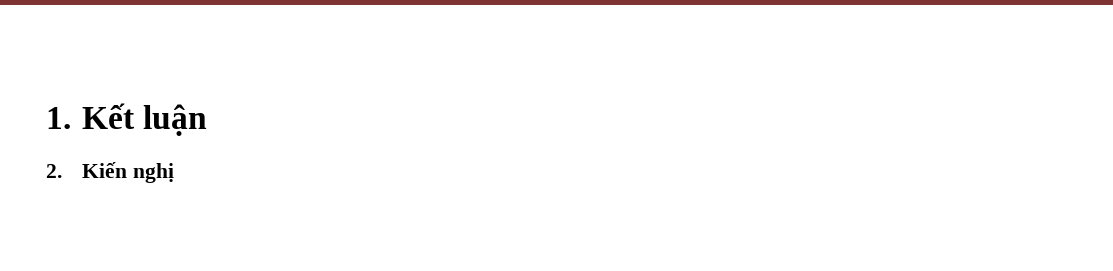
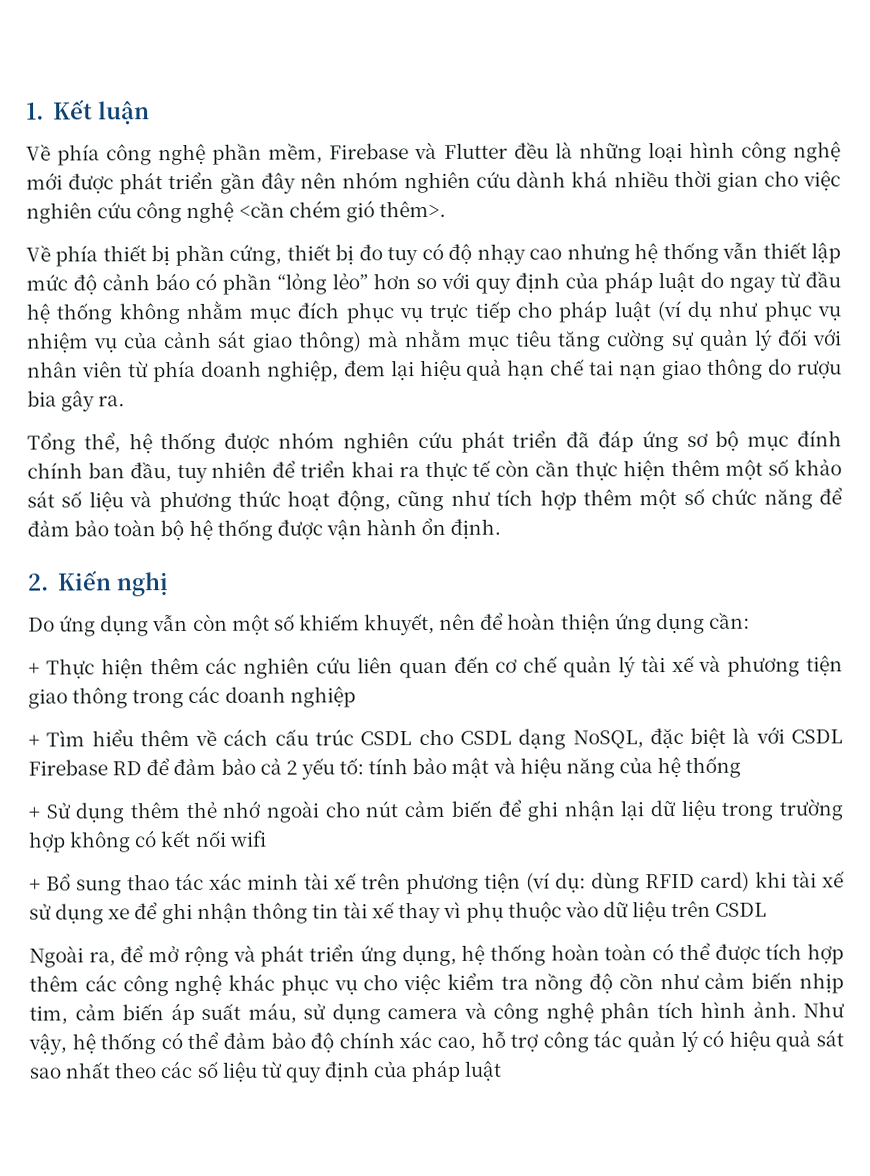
+ Về phía công nghệ phần mềm, Firebase và Flutter đều là những loại hình công nghệ mới được phát triển gần đây nên nhóm nghiên cứu dành khá nhiều thời gian cho việc nghiên cứu công nghệ <cần chém gió thêm>.
+ Về phía thiết bị phần cứng, thiết bị đo tuy có độ nhạy cao nhưng hệ thống vẫn thiết lập mức độ cảnh báo có phần “lỏng lẻo” hơn so với quy định của pháp luật do ngay từ đầu hệ thống không nhằm mục đích phục vụ trực tiếp cho pháp luật (ví dụ như phục vụ nhiệm vụ của cảnh sát giao thông) mà nhằm mục tiêu tăng cường sự quản lý đối với nhân viên từ phía doanh nghiệp, đem lại hiệu quả hạn chế tai nạn giao thông do rượu bia gây ra.
+ Tổng thể, hệ thống được nhóm nghiên cứu phát triển đã đáp ứng sơ bộ mục đính chính ban đầu, tuy nhiên để triển khai ra thực tế còn cần thực hiện thêm một số khảo sát số liệu và phương thức hoạt động, cũng như tích hợp thêm một số chức năng để đảm bảo toàn bộ hệ thống được vận hành ổn định.
  2. Kiến nghị
+ Do ứng dụng vẫn còn một số khiếm khuyết, nên để hoàn thiện ứng dụng cần:
+ + Thực hiện thêm các nghiên cứu liên quan đến cơ chế quản lý tài xế và phương tiện giao thông trong các doanh nghiệp
+ + Tìm hiểu thêm về cách cấu trúc CSDL cho CSDL dạng NoSQL, đặc biệt là với CSDL Firebase RD để đảm bảo cả 2 yếu tố: tính bảo mật và hiệu năng của hệ thống
+ + Sử dụng thêm thẻ nhớ ngoài cho nút cảm biến để ghi nhận lại dữ liệu trong trường hợp không có kết nối wifi
+ + Bổ sung thao tác xác minh tài xế trên phương tiện (ví dụ: dùng RFID card) khi tài xế sử dụng xe để ghi nhận thông tin tài xế thay vì phụ thuộc vào dữ liệu trên CSDL
+ Ngoài ra, để mở rộng và phát triển ứng dụng, hệ thống hoàn toàn có thể được tích hợp thêm các công nghệ khác phục vụ cho việc kiểm tra nồng độ cồn như cảm biến nhịp tim, cảm biến áp suất máu, sử dụng camera và công nghệ phân tích hình ảnh. Như vậy, hệ thống có thể đảm bảo độ chính xác cao, hỗ trợ công tác quản lý có hiệu quả sát sao nhất theo các số liệu từ quy định của pháp luật

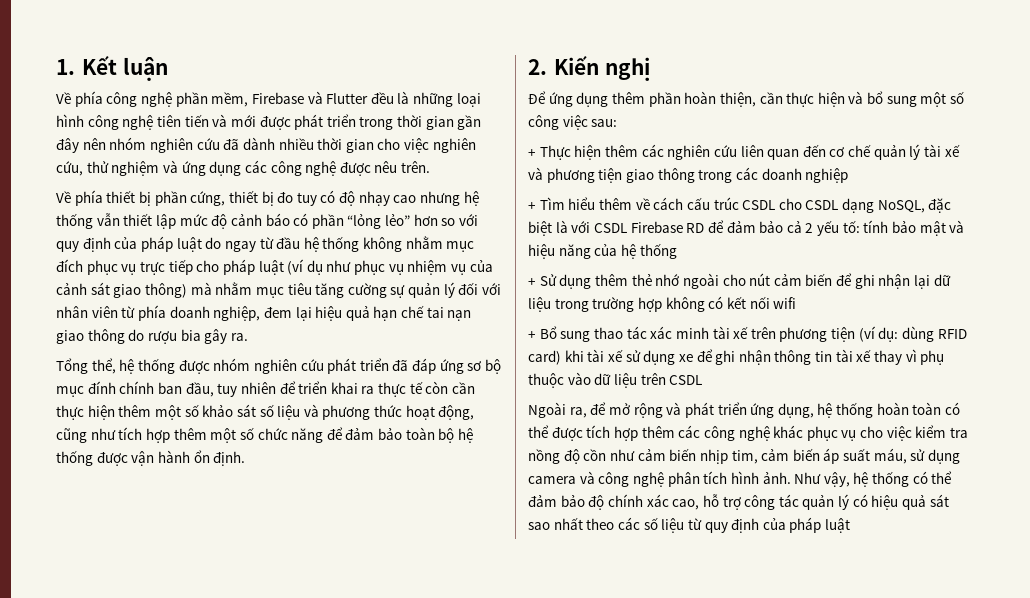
- Về phía công nghệ phần mềm, Firebase và Flutter đều là những loại hình công nghệ mới được phát triển gần đây nên nhóm nghiên cứu dành khá nhiều thời gian cho việc nghiên cứu công nghệ <cần chém gió thêm>.
+ Về phía công nghệ phần mềm, Firebase và Flutter đều là những loại hình công nghệ tiên tiến và mới được phát triển trong thời gian gần đây nên nhóm nghiên cứu đã dành nhiều thời gian cho việc nghiên cứu, thử nghiệm và ứng dụng các công nghệ được nêu trên.
- Do ứng dụng vẫn còn một số khiếm khuyết, nên để hoàn thiện ứng dụng cần:
+ Để ứng dụng thêm phần hoàn thiện, cần thực hiện và bổ sung một số công việc sau:

